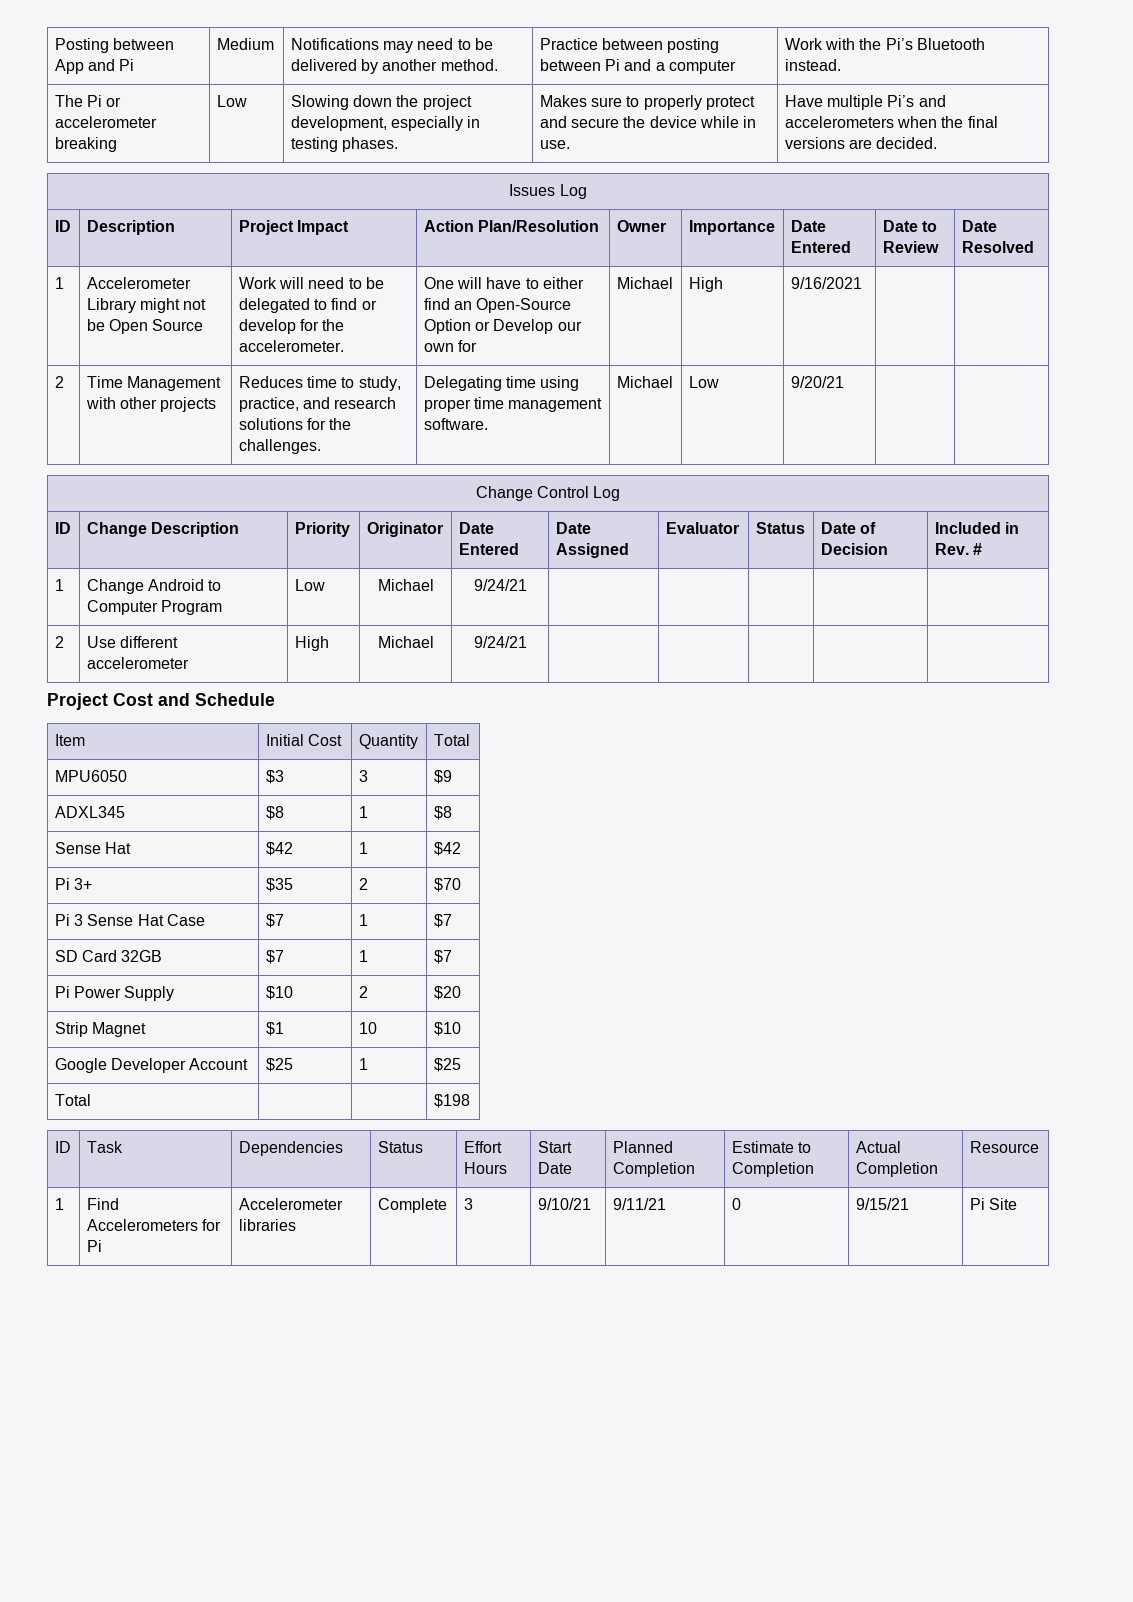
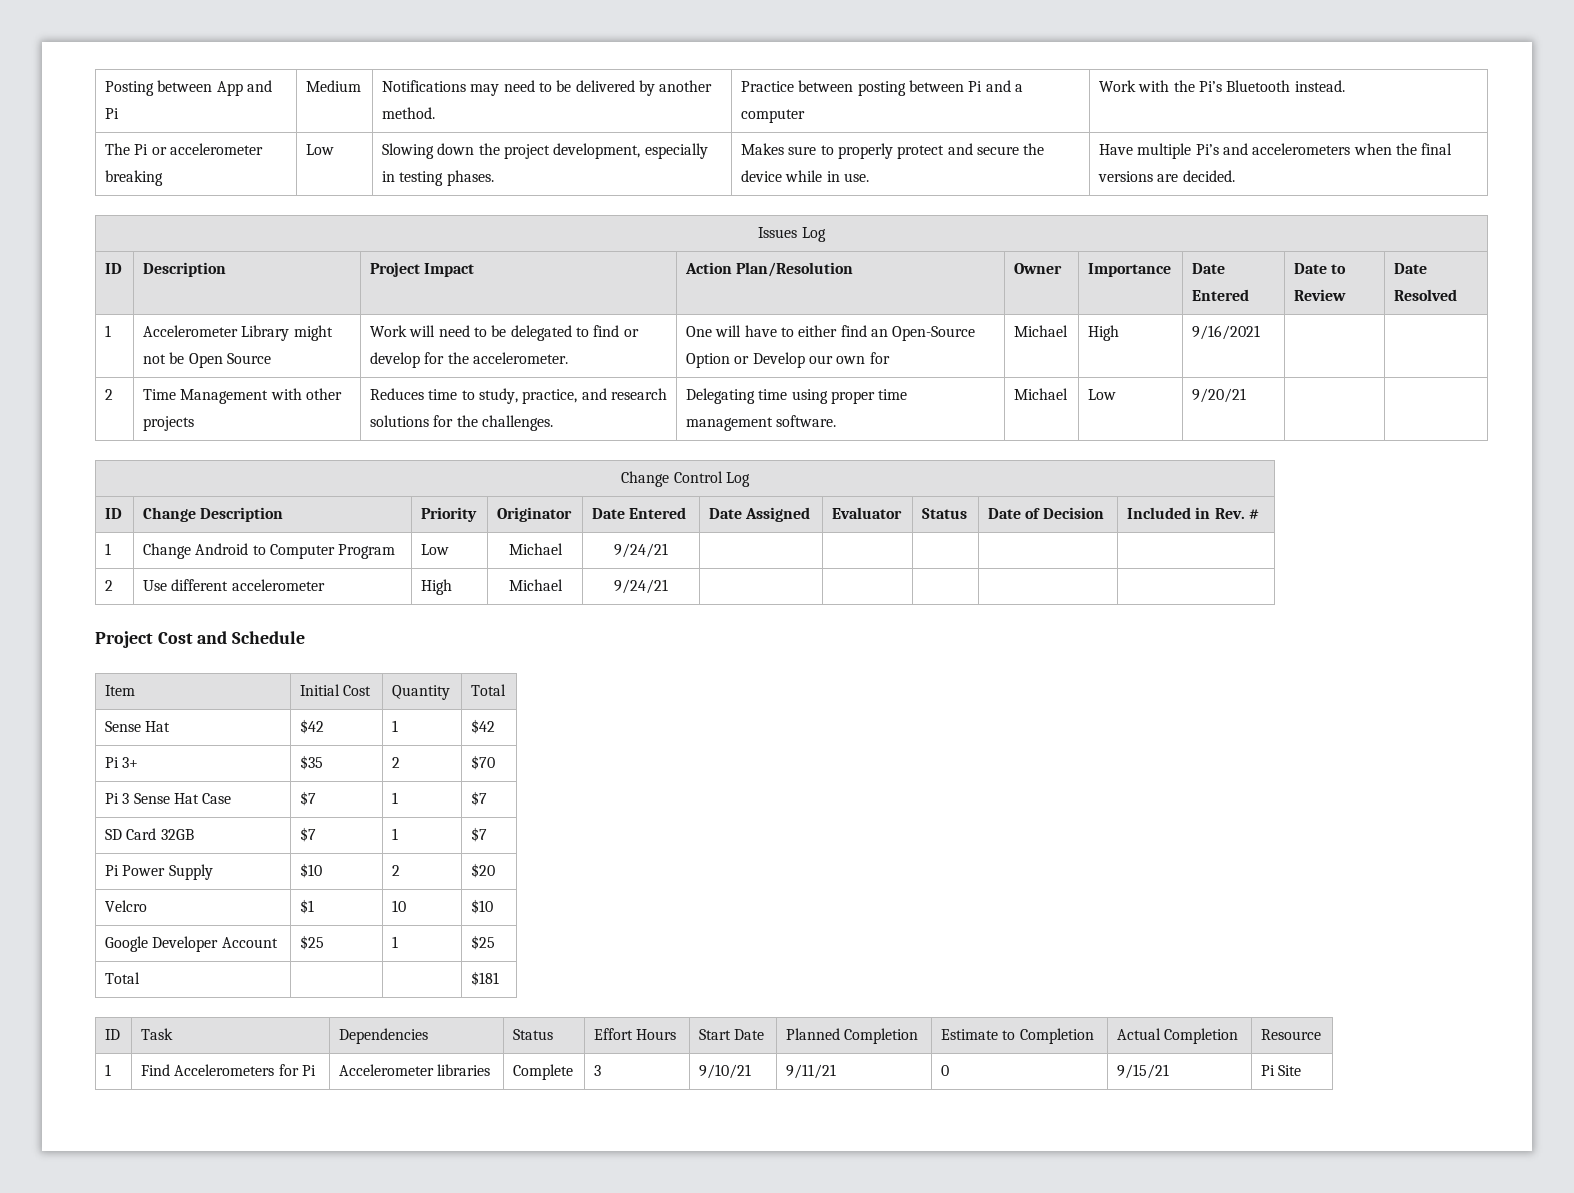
- MPU6050 | $3 | 3 | $9
- ADXL345 | $8 | 1 | $8
- Strip Magnet | $1 | 10 | $10
+ Velcro | $1 | 10 | $10
- Total | | | $198
+ Total | | | $181

